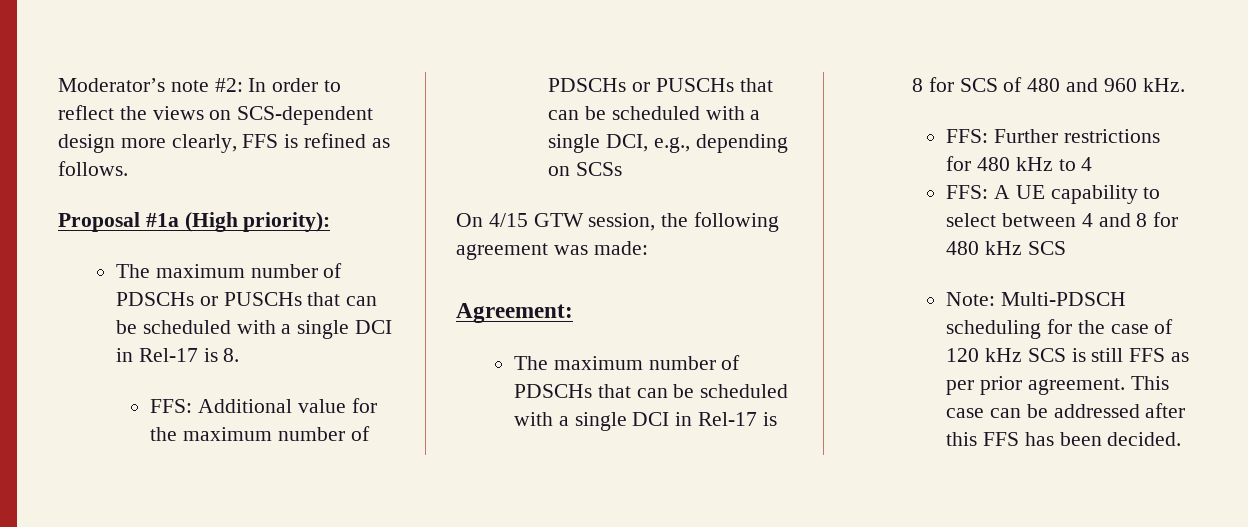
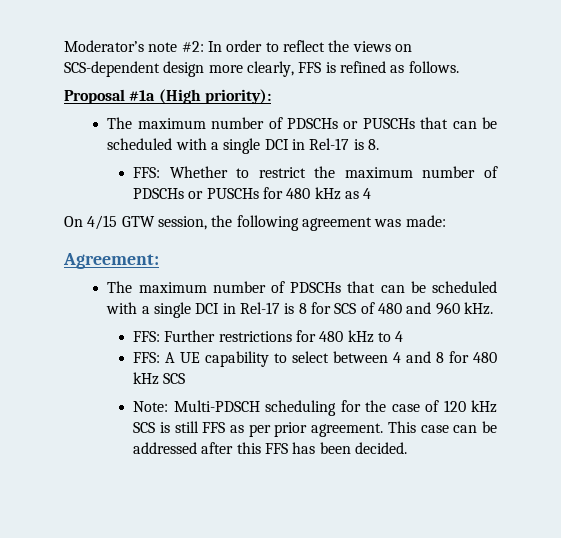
- FFS: Additional value for the maximum number of PDSCHs or PUSCHs that can be scheduled with a single DCI, e.g., depending on SCSs
+ FFS: Whether to restrict the maximum number of PDSCHs or PUSCHs for 480 kHz as 4

